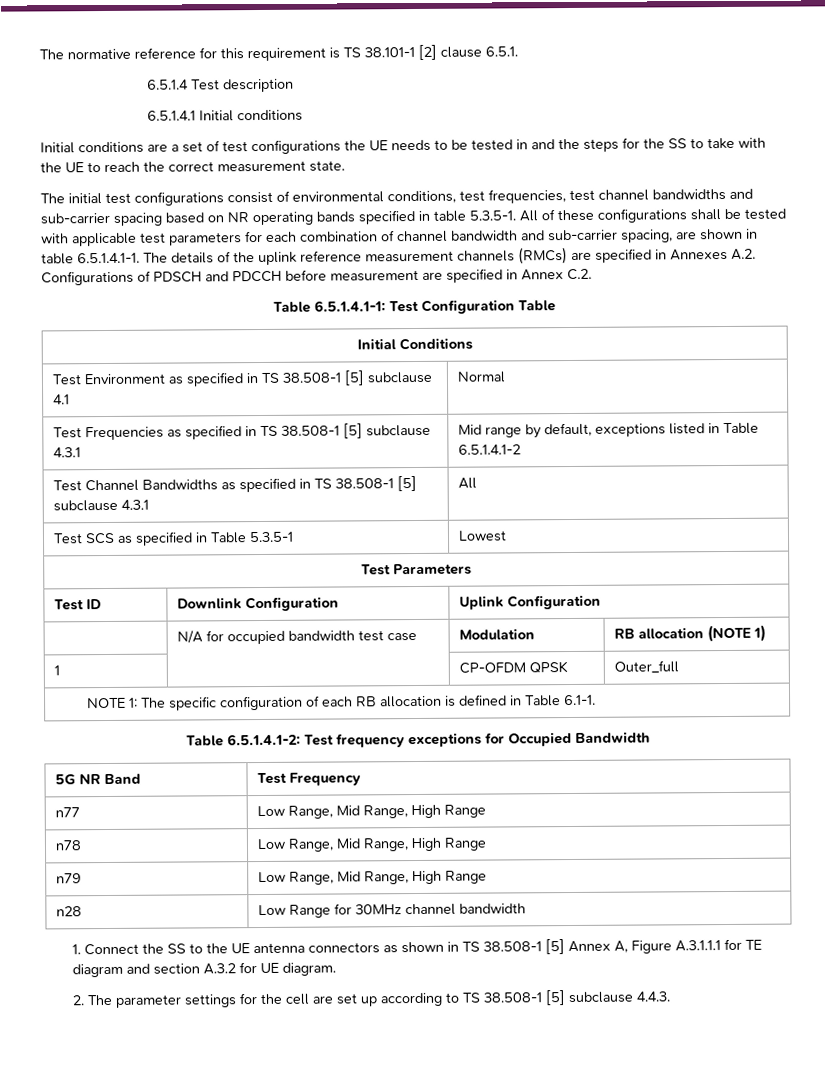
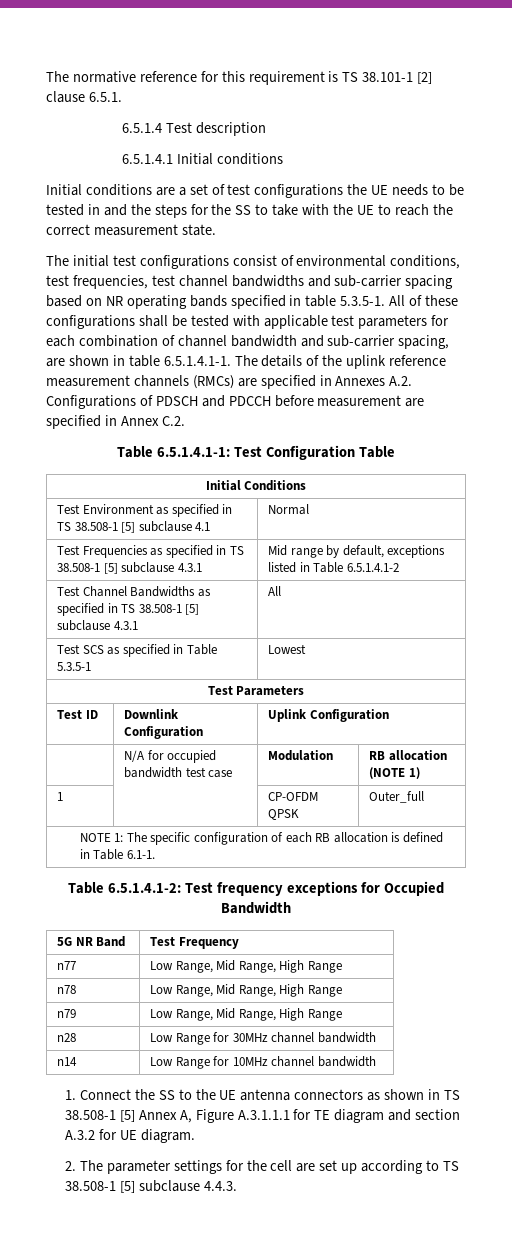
+ n14 | Low Range for 10MHz channel bandwidth

